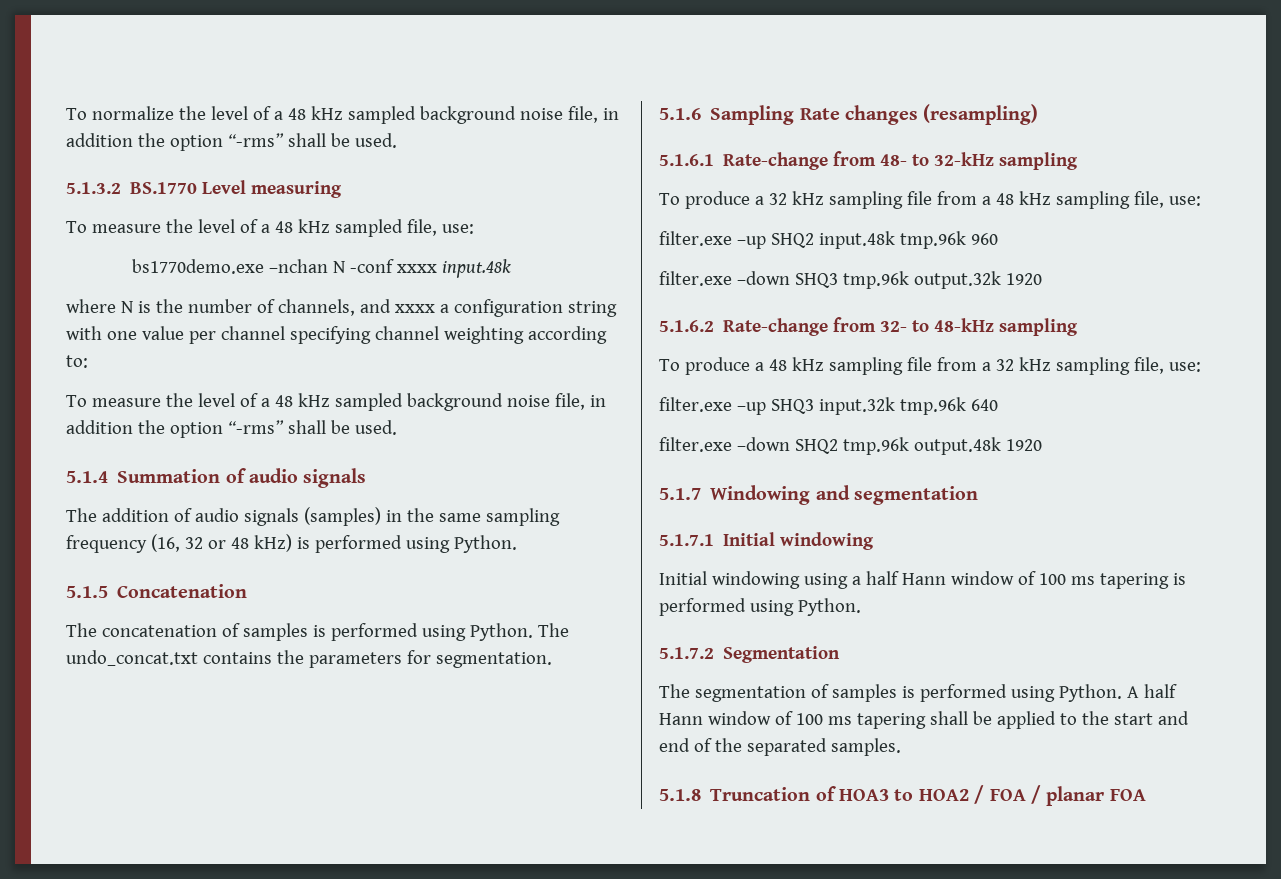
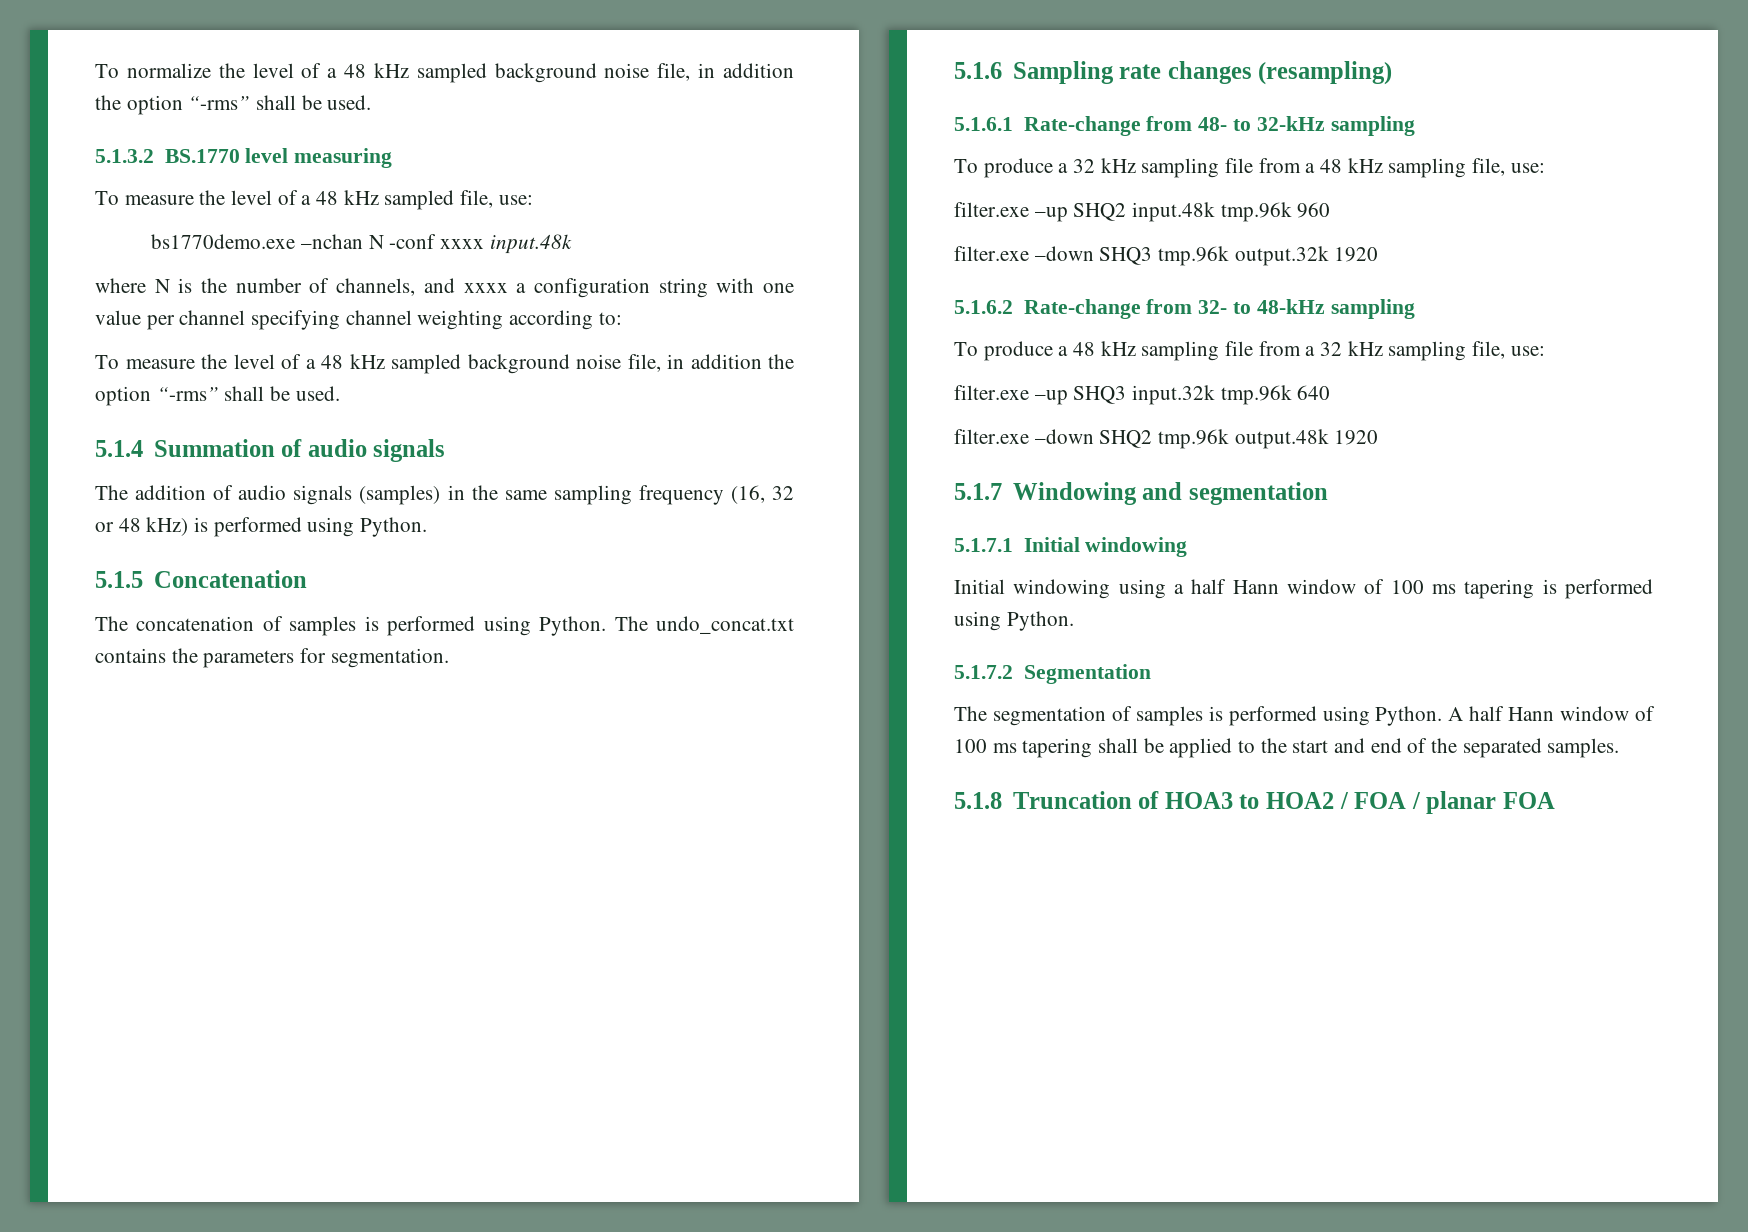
- 5.1.3.2 BS.1770 Level measuring
+ 5.1.3.2 BS.1770 level measuring
- 5.1.6 Sampling Rate changes (resampling)
+ 5.1.6 Sampling rate changes (resampling)

